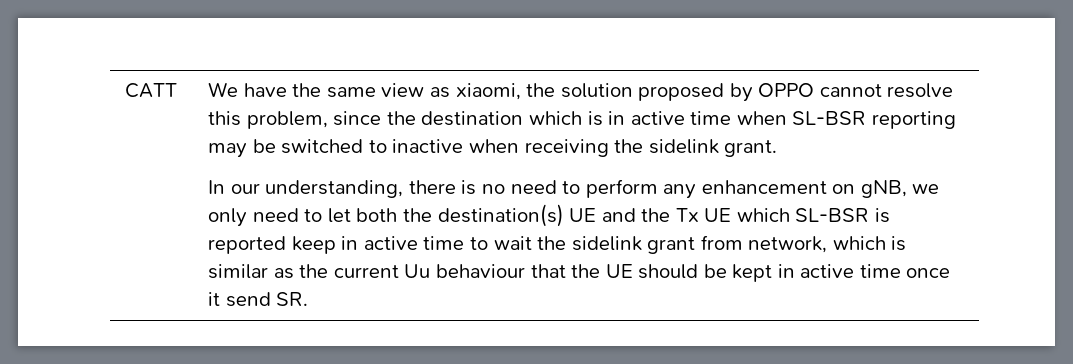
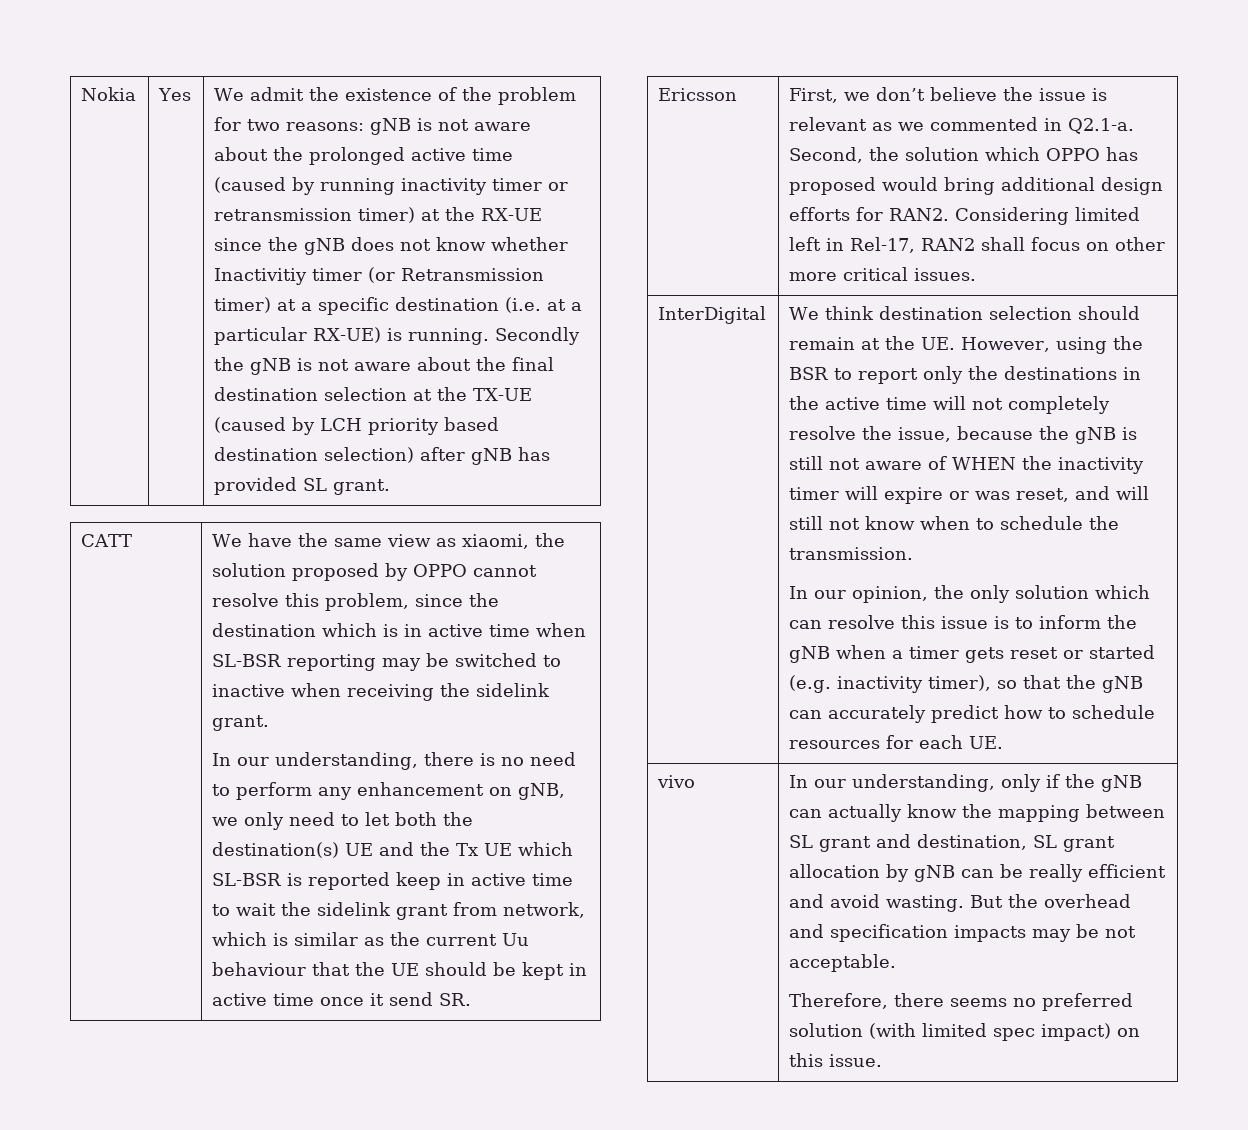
+ Nokia | Yes | We admit the existence of the problem for two reasons: gNB is not aware about the prolonged active time (caused by running inactivity timer or retransmission timer) at the RX-UE since the gNB does not know whether Inactivitiy timer (or Retransmission timer) at a specific destination (i.e. at a particular RX-UE) is running. Secondly the gNB is not aware about the final destination selection at the TX-UE (caused by LCH priority based destination selection) after gNB has provided SL grant.
+ Ericsson | First, we don’t believe the issue is relevant as we commented in Q2.1-a. Second, the solution which OPPO has proposed would bring additional design efforts for RAN2. Considering limited left in Rel-17, RAN2 shall focus on other more critical issues.
+ InterDigital | We think destination selection should remain at the UE. However, using the BSR to report only the destinations in the active time will not completely resolve the issue, because the gNB is still not aware of WHEN the inactivity timer will expire or was reset, and will still not know when to schedule the transmission.
+ In our opinion, the only solution which can resolve this issue is to inform the gNB when a timer gets reset or started (e.g. inactivity timer), so that the gNB can accurately predict how to schedule resources for each UE.
+ vivo | In our understanding, only if the gNB can actually know the mapping between SL grant and destination, SL grant allocation by gNB can be really efficient and avoid wasting. But the overhead and specification impacts may be not acceptable.
+ Therefore, there seems no preferred solution (with limited spec impact) on this issue.

